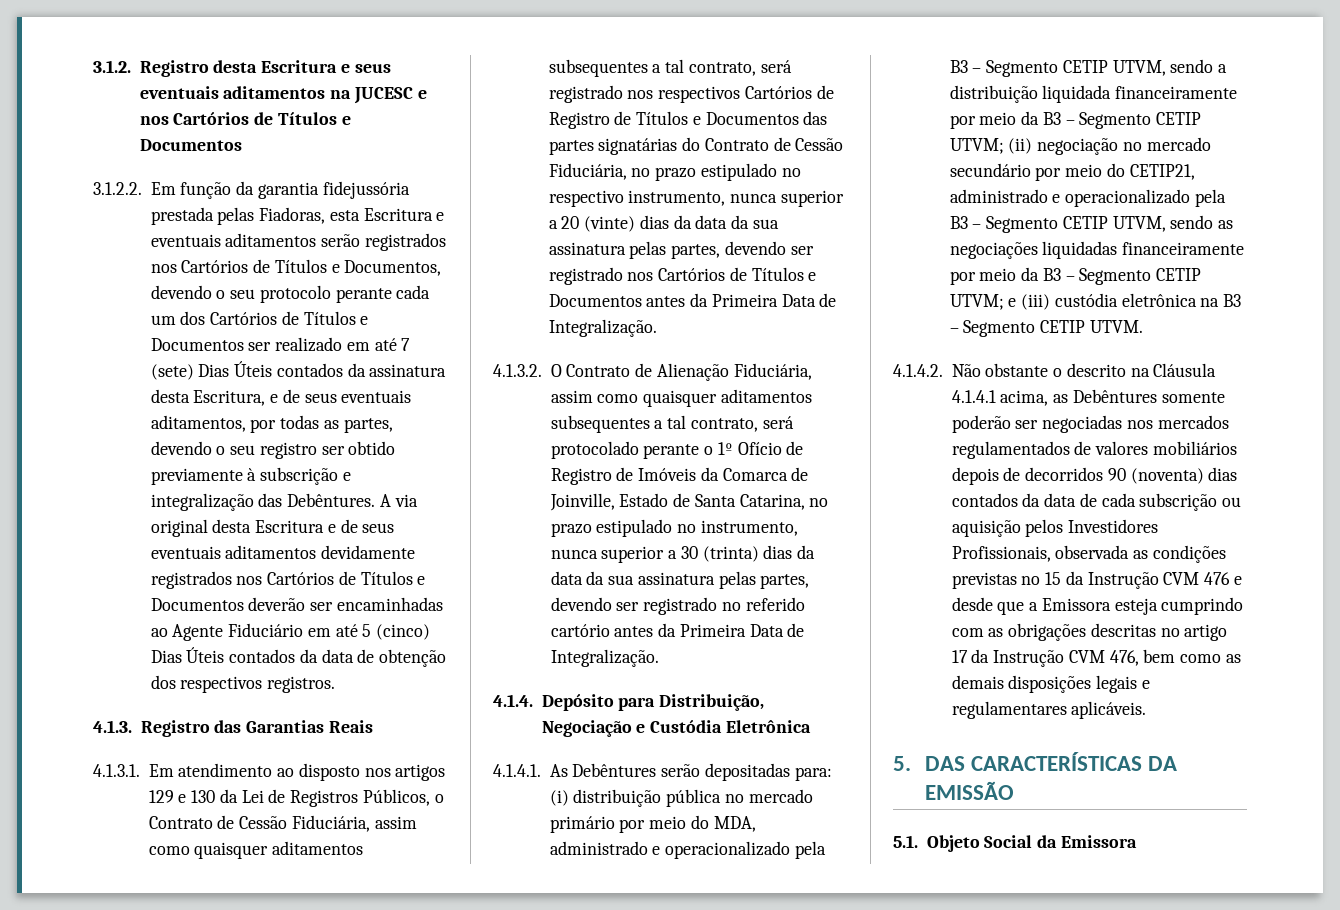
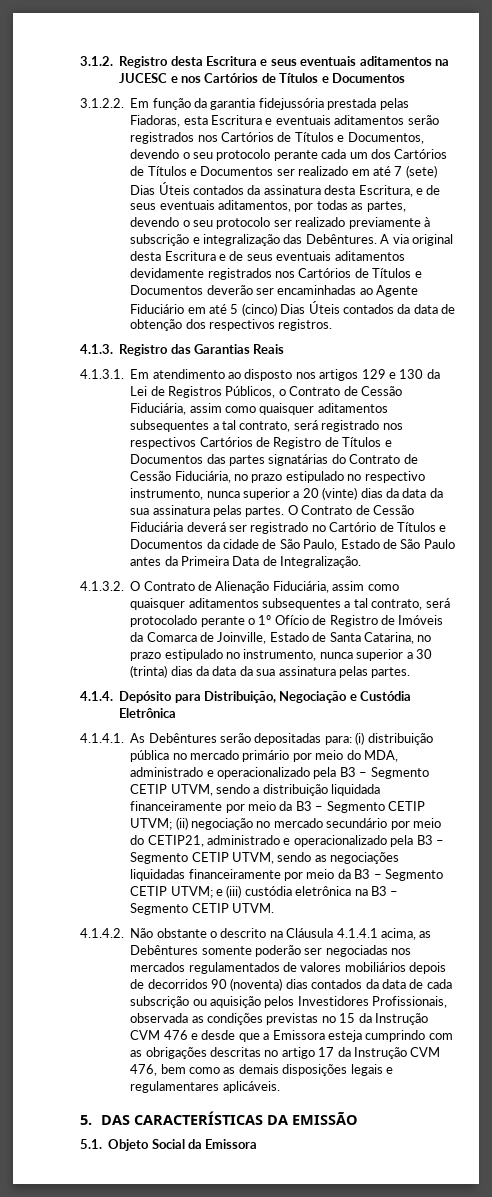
- 3.1.2.2. Em função da garantia fidejussória prestada pelas Fiadoras, esta Escritura e eventuais aditamentos serão registrados nos Cartórios de Títulos e Documentos, devendo o seu protocolo perante cada um dos Cartórios de Títulos e Documentos ser realizado em até 7 (sete) Dias Úteis contados da assinatura desta Escritura, e de seus eventuais aditamentos, por todas as partes, devendo o seu registro ser obtido previamente à subscrição e integralização das Debêntures.
+ 3.1.2.2. Em função da garantia fidejussória prestada pelas Fiadoras, esta Escritura e eventuais aditamentos serão registrados nos Cartórios de Títulos e Documentos, devendo o seu protocolo perante cada um dos Cartórios de Títulos e Documentos ser realizado em até 7 (sete) Dias Úteis contados da assinatura desta Escritura, e de seus eventuais aditamentos, por todas as partes, devendo o seu protocolo ser realizado previamente à subscrição e integralização das Debêntures.
- 4.1.3.1. Em atendimento ao disposto nos artigos 129 e 130 da Lei de Registros Públicos, o Contrato de Cessão Fiduciária, assim como quaisquer aditamentos subsequentes a tal contrato, será registrado nos respectivos Cartórios de Registro de Títulos e Documentos das partes signatárias do Contrato de Cessão Fiduciária, no prazo estipulado no respectivo instrumento, nunca superior a 20 (vinte) dias da data da sua assinatura pelas partes, devendo ser registrado nos Cartórios de Títulos e Documentos antes da Primeira Data de Integralização.
+ 4.1.3.1. Em atendimento ao disposto nos artigos 129 e 130 da Lei de Registros Públicos, o Contrato de Cessão Fiduciária, assim como quaisquer aditamentos subsequentes a tal contrato, será registrado nos respectivos Cartórios de Registro de Títulos e Documentos das partes signatárias do Contrato de Cessão Fiduciária, no prazo estipulado no respectivo instrumento, nunca superior a 20 (vinte) dias da data da sua assinatura pelas partes. O Contrato de Cessão Fiduciária deverá ser registrado no Cartório de Títulos e Documentos da cidade de São Paulo, Estado de São Paulo antes da Primeira Data de Integralização.
- 4.1.3.2. O Contrato de Alienação Fiduciária, assim como quaisquer aditamentos subsequentes a tal contrato, será protocolado perante o 1º Ofício de Registro de Imóveis da Comarca de Joinville, Estado de Santa Catarina, no prazo estipulado no instrumento, nunca superior a 30 (trinta) dias da data da sua assinatura pelas partes, devendo ser registrado no referido cartório antes da Primeira Data de Integralização.
+ 4.1.3.2. O Contrato de Alienação Fiduciária, assim como quaisquer aditamentos subsequentes a tal contrato, será protocolado perante o 1º Ofício de Registro de Imóveis da Comarca de Joinville, Estado de Santa Catarina, no prazo estipulado no instrumento, nunca superior a 30 (trinta) dias da data da sua assinatura pelas partes.

